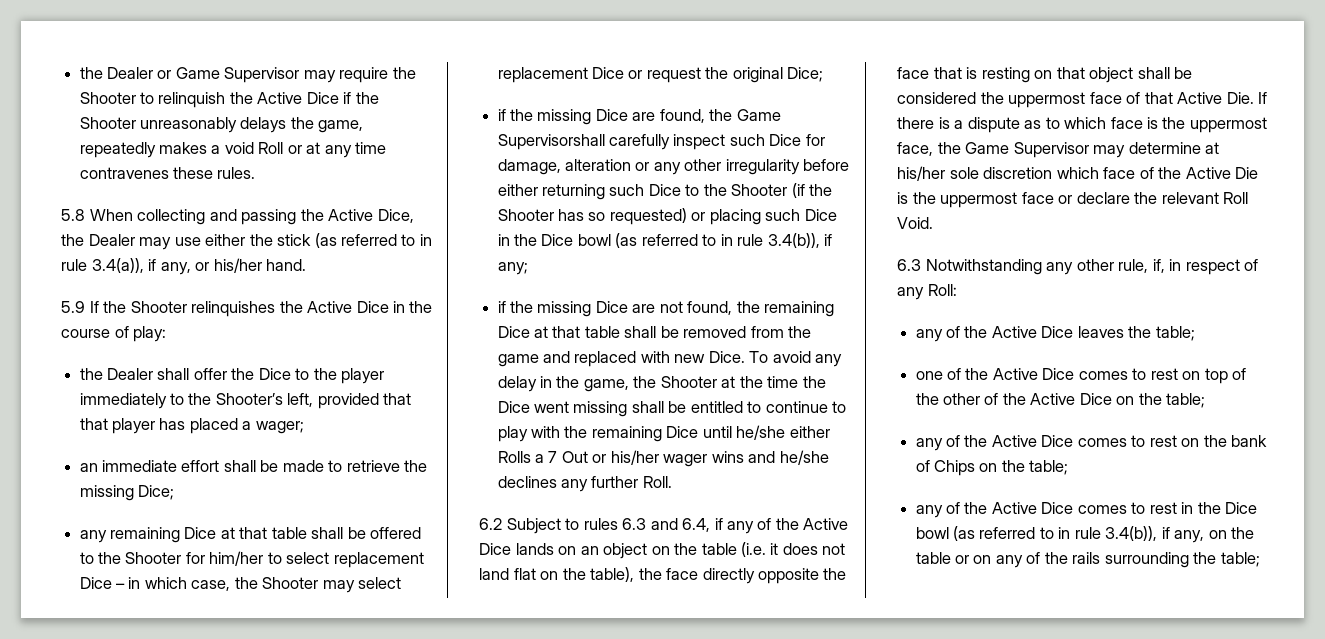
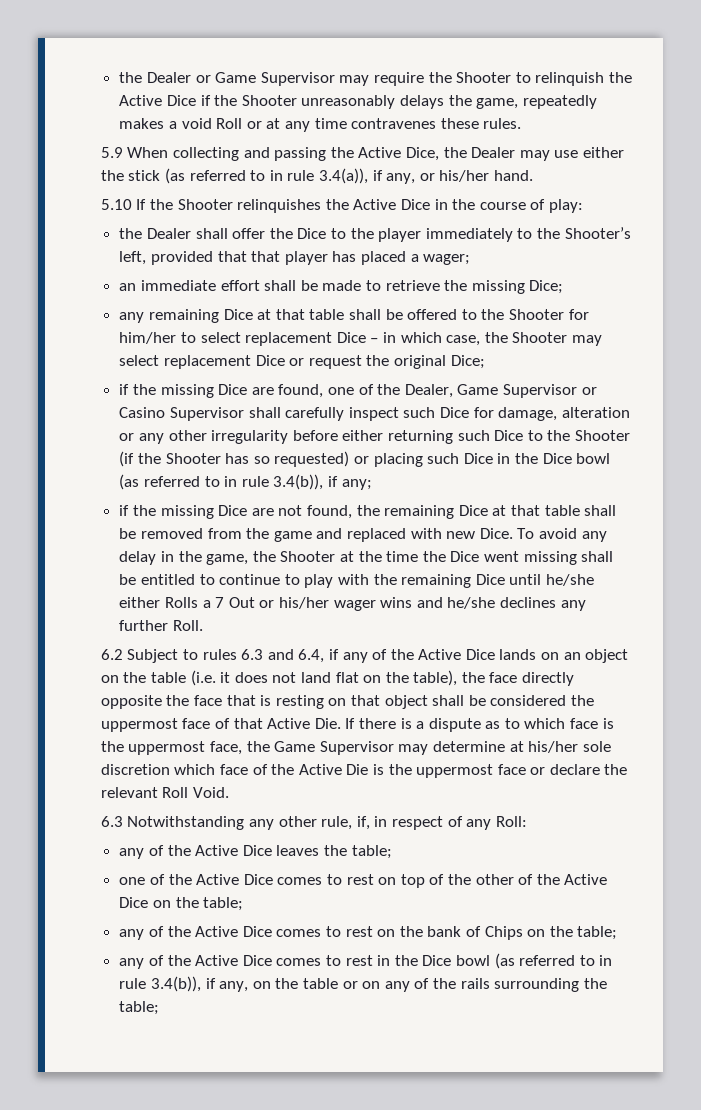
- 5.8 When collecting and passing the Active Dice, the Dealer may use either the stick (as referred to in rule 3.4(a)), if any, or his/her hand.
+ 5.9 When collecting and passing the Active Dice, the Dealer may use either the stick (as referred to in rule 3.4(a)), if any, or his/her hand.
- 5.9 If the Shooter relinquishes the Active Dice in the course of play:
+ 5.10 If the Shooter relinquishes the Active Dice in the course of play:
- if the missing Dice are found, the Game Supervisorshall carefully inspect such Dice for damage, alteration or any other irregularity before either returning such Dice to the Shooter (if the Shooter has so requested) or placing such Dice in the Dice bowl (as referred to in rule 3.4(b)), if any;
+ if the missing Dice are found, one of the Dealer, Game Supervisor or Casino Supervisor shall carefully inspect such Dice for damage, alteration or any other irregularity before either returning such Dice to the Shooter (if the Shooter has so requested) or placing such Dice in the Dice bowl (as referred to in rule 3.4(b)), if any;

